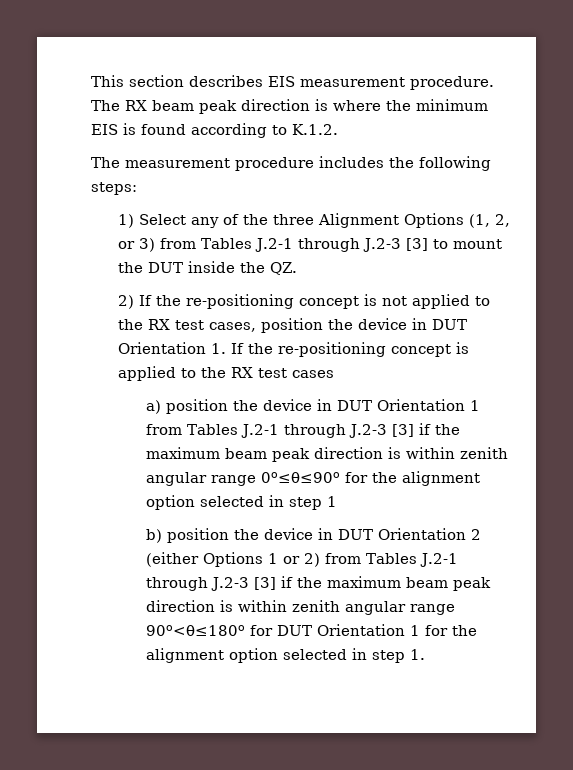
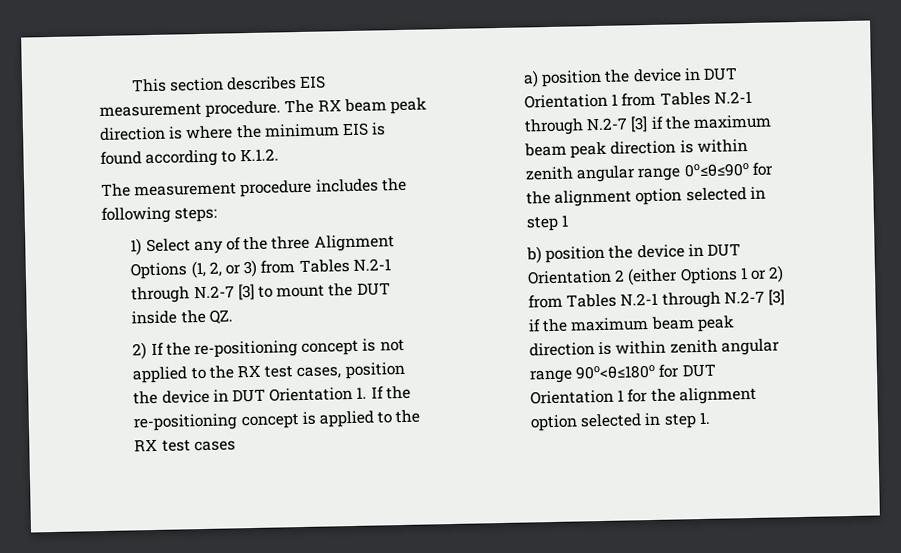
- 1) Select any of the three Alignment Options (1, 2, or 3) from Tables J.2-1 through J.2-3 [3] to mount the DUT inside the QZ.
+ 1) Select any of the three Alignment Options (1, 2, or 3) from Tables N.2-1 through N.2-7 [3] to mount the DUT inside the QZ.
- a) position the device in DUT Orientation 1 from Tables J.2-1 through J.2-3 [3] if the maximum beam peak direction is within zenith angular range 0o≤θ≤90o for the alignment option selected in step 1
+ a) position the device in DUT Orientation 1 from Tables N.2-1 through N.2-7 [3] if the maximum beam peak direction is within zenith angular range 0o≤θ≤90o for the alignment option selected in step 1
- b) position the device in DUT Orientation 2 (either Options 1 or 2) from Tables J.2-1 through J.2-3 [3] if the maximum beam peak direction is within zenith angular range 90o<θ≤180o for DUT Orientation 1 for the alignment option selected in step 1.
+ b) position the device in DUT Orientation 2 (either Options 1 or 2) from Tables N.2-1 through N.2-7 [3] if the maximum beam peak direction is within zenith angular range 90o<θ≤180o for DUT Orientation 1 for the alignment option selected in step 1.

